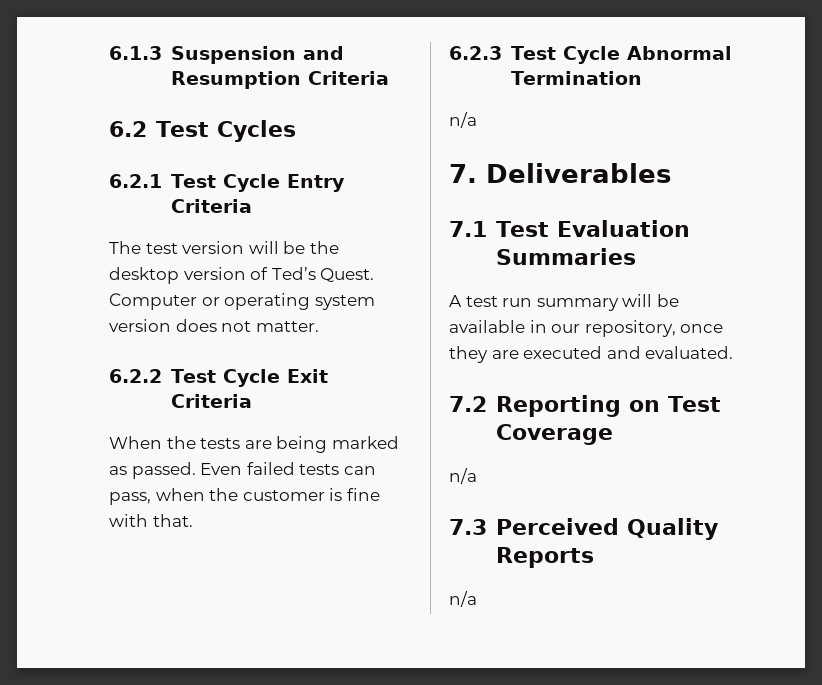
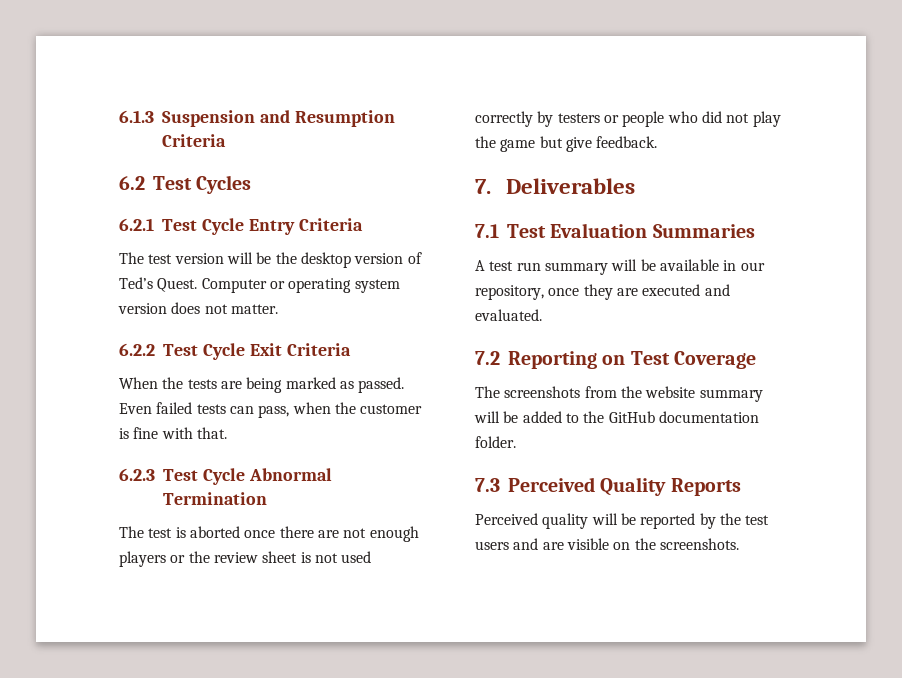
  6.2.3 Test Cycle Abnormal Termination
- n/a
+ The test is aborted once there are not enough players or the review sheet is not used correctly by testers or people who did not play the game but give feedback.
  7.2 Reporting on Test Coverage
- n/a
+ The screenshots from the website summary will be added to the GitHub documentation folder.
  7.3 Perceived Quality Reports
- n/a
+ Perceived quality will be reported by the test users and are visible on the screenshots.

